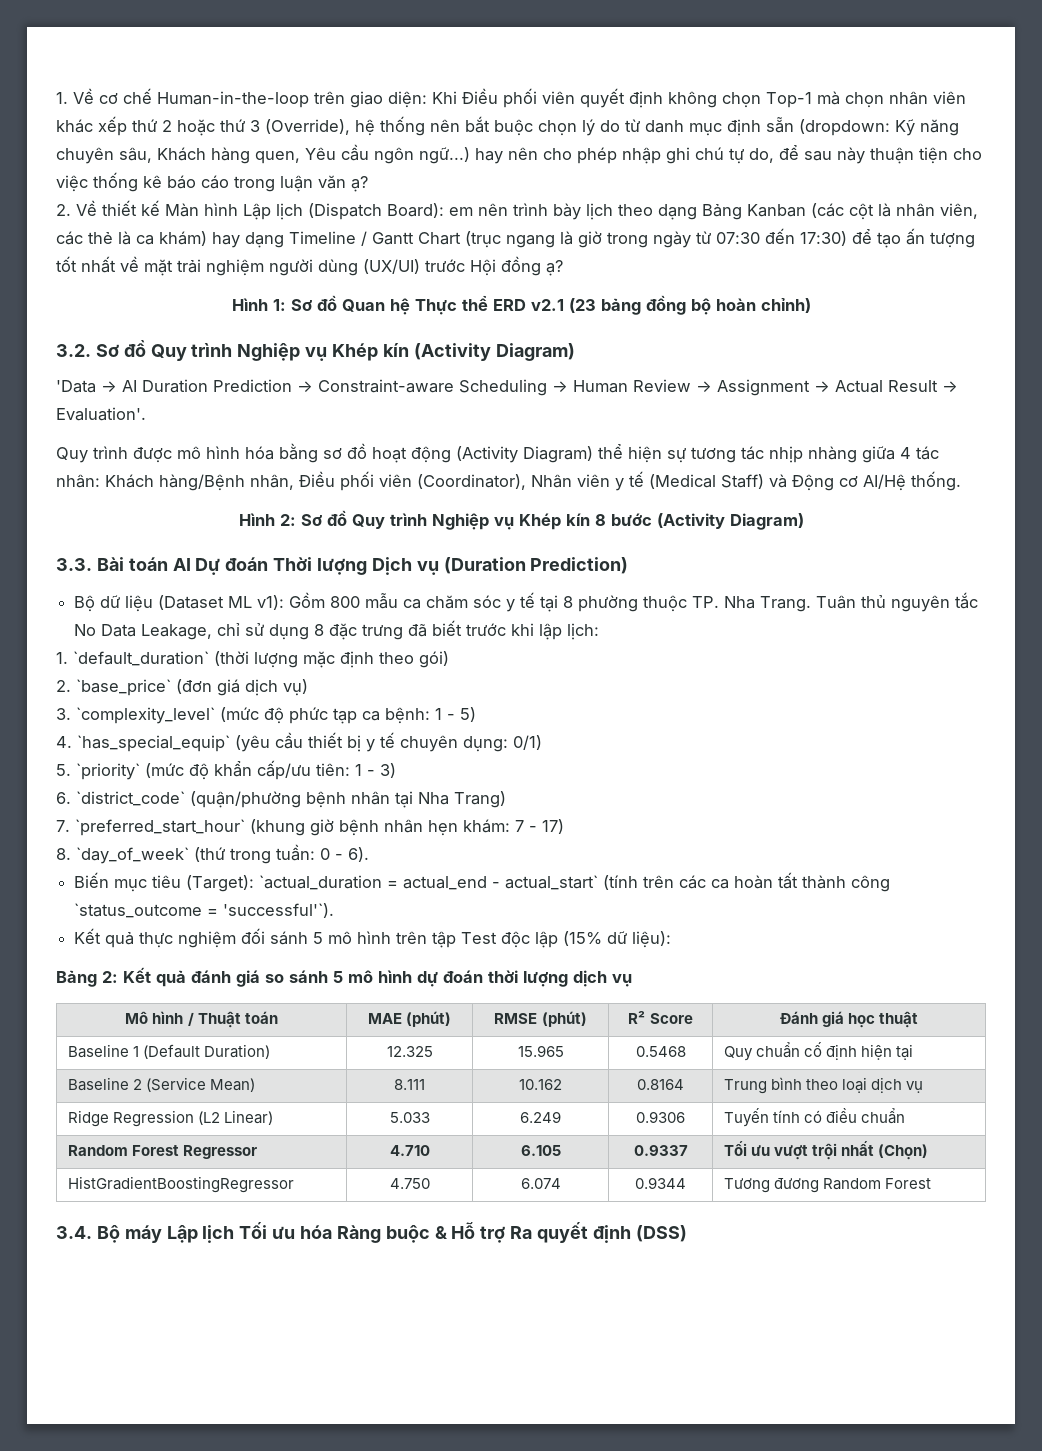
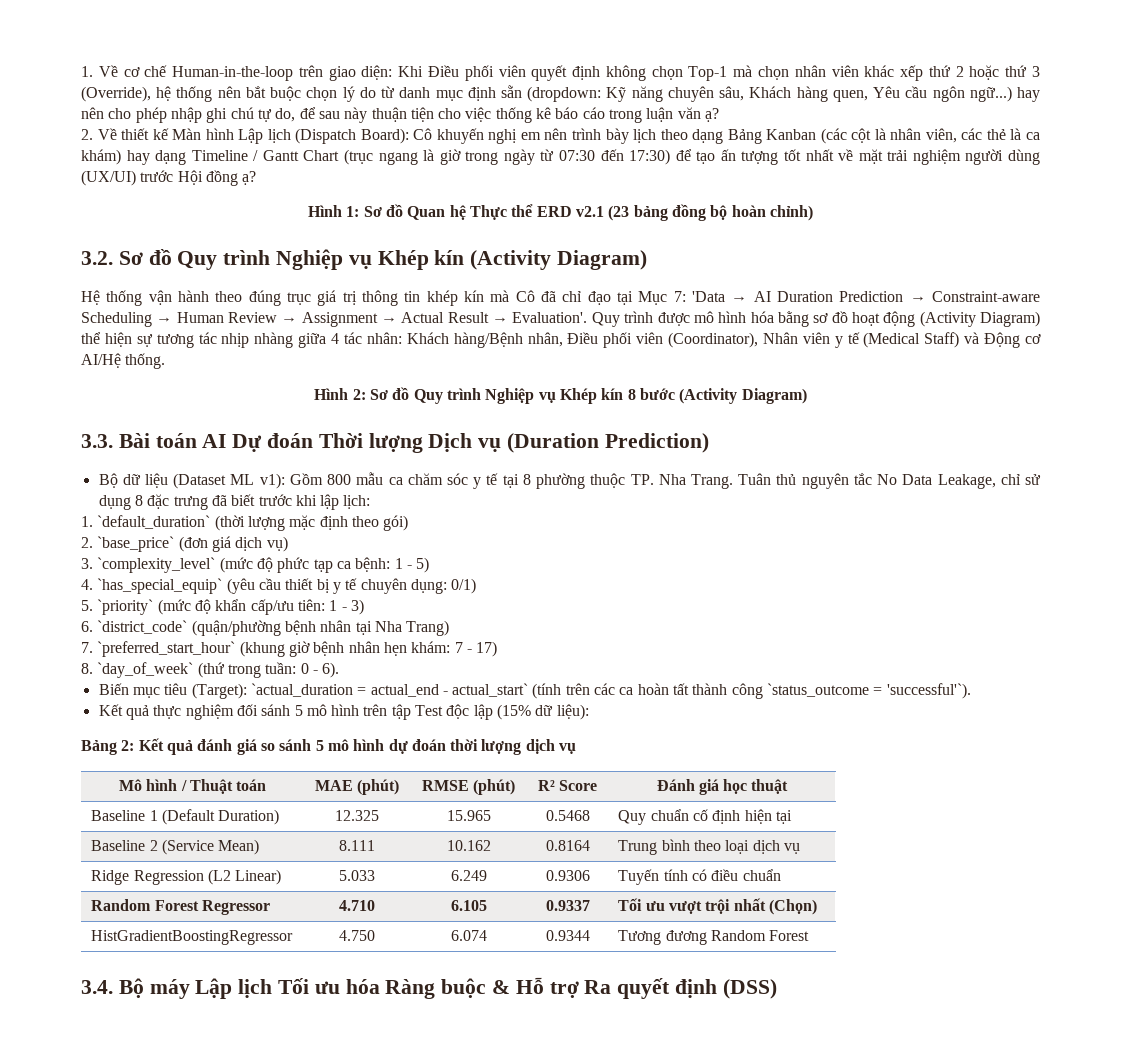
- em nên trình bày lịch theo dạng Bảng Kanban (các cột là nhân viên, các thẻ là ca khám) hay dạng Timeline / Gantt Chart (trục ngang là giờ trong ngày từ 07:30 đến 17:30) để tạo ấn tượng tốt nhất về mặt trải nghiệm người dùng (UX/UI) trước Hội đồng ạ?
+ Cô khuyến nghị em nên trình bày lịch theo dạng Bảng Kanban (các cột là nhân viên, các thẻ là ca khám) hay dạng Timeline / Gantt Chart (trục ngang là giờ trong ngày từ 07:30 đến 17:30) để tạo ấn tượng tốt nhất về mặt trải nghiệm người dùng (UX/UI) trước Hội đồng ạ?
- 'Data → AI Duration Prediction → Constraint-aware Scheduling → Human Review → Assignment → Actual Result → Evaluation'.
- Quy trình được mô hình hóa bằng sơ đồ hoạt động (Activity Diagram) thể hiện sự tương tác nhịp nhàng giữa 4 tác nhân: Khách hàng/Bệnh nhân, Điều phối viên (Coordinator), Nhân viên y tế (Medical Staff) và Động cơ AI/Hệ thống.
+ Hệ thống vận hành theo đúng trục giá trị thông tin khép kín mà Cô đã chỉ đạo tại Mục 7: 'Data → AI Duration Prediction → Constraint-aware Scheduling → Human Review → Assignment → Actual Result → Evaluation'. Quy trình được mô hình hóa bằng sơ đồ hoạt động (Activity Diagram) thể hiện sự tương tác nhịp nhàng giữa 4 tác nhân: Khách hàng/Bệnh nhân, Điều phối viên (Coordinator), Nhân viên y tế (Medical Staff) và Động cơ AI/Hệ thống.

